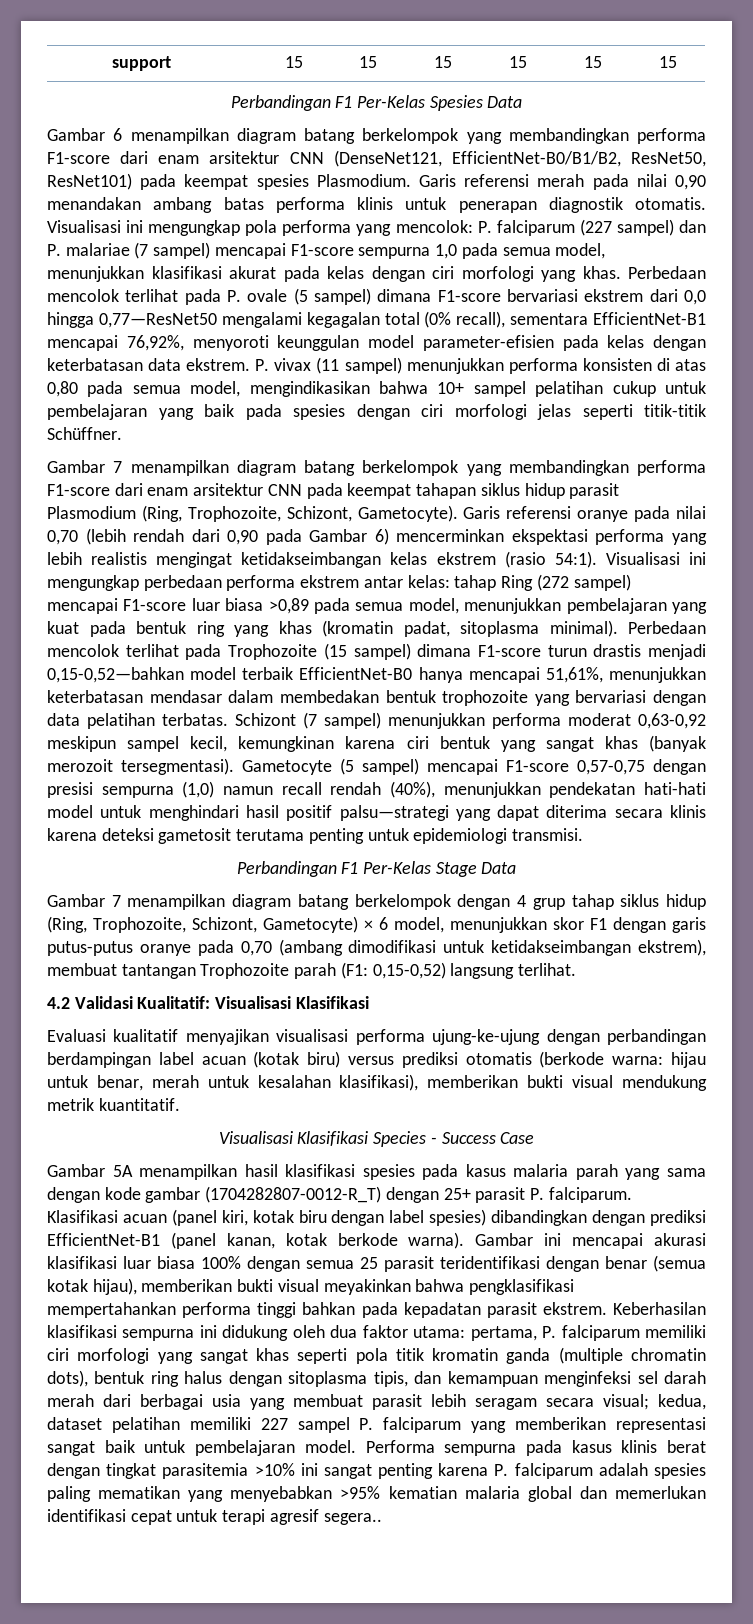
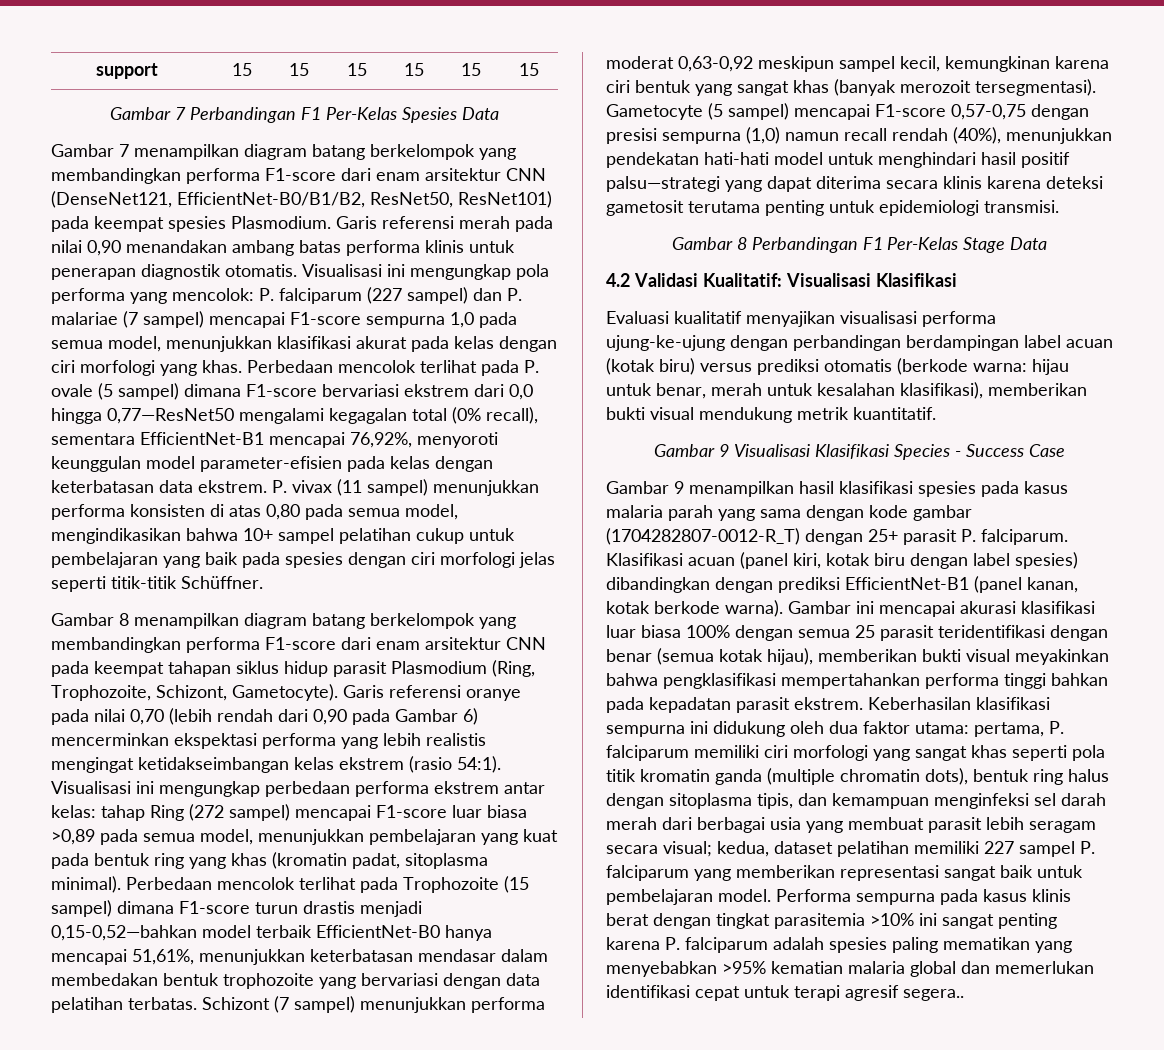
- Perbandingan F1 Per-Kelas Spesies Data
+ Gambar 7 Perbandingan F1 Per-Kelas Spesies Data
- Gambar 6 menampilkan diagram batang berkelompok yang membandingkan performa F1-score dari enam arsitektur CNN (DenseNet121, EfficientNet-B0/B1/B2, ResNet50, ResNet101) pada keempat spesies Plasmodium.
+ Gambar 7 menampilkan diagram batang berkelompok yang membandingkan performa F1-score dari enam arsitektur CNN (DenseNet121, EfficientNet-B0/B1/B2, ResNet50, ResNet101) pada keempat spesies Plasmodium.
- Gambar 7 menampilkan diagram batang berkelompok yang membandingkan performa F1-score dari enam arsitektur CNN pada keempat tahapan siklus hidup parasit Plasmodium (Ring, Trophozoite, Schizont, Gametocyte).
+ Gambar 8 menampilkan diagram batang berkelompok yang membandingkan performa F1-score dari enam arsitektur CNN pada keempat tahapan siklus hidup parasit Plasmodium (Ring, Trophozoite, Schizont, Gametocyte).
- Perbandingan F1 Per-Kelas Stage Data
+ Gambar 8 Perbandingan F1 Per-Kelas Stage Data
- Gambar 7 menampilkan diagram batang berkelompok dengan 4 grup tahap siklus hidup (Ring, Trophozoite, Schizont, Gametocyte) × 6 model, menunjukkan skor F1 dengan garis putus-putus oranye pada 0,70 (ambang dimodifikasi untuk ketidakseimbangan ekstrem), membuat tantangan Trophozoite parah (F1: 0,15-0,52) langsung terlihat.
- Visualisasi Klasifikasi Species - Success Case
+ Gambar 9 Visualisasi Klasifikasi Species - Success Case
- Gambar 5A menampilkan hasil klasifikasi spesies pada kasus malaria parah yang sama dengan kode gambar (1704282807-0012-R_T) dengan 25+ parasit P. falciparum.
+ Gambar 9 menampilkan hasil klasifikasi spesies pada kasus malaria parah yang sama dengan kode gambar (1704282807-0012-R_T) dengan 25+ parasit P. falciparum.

